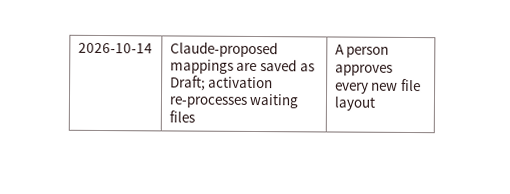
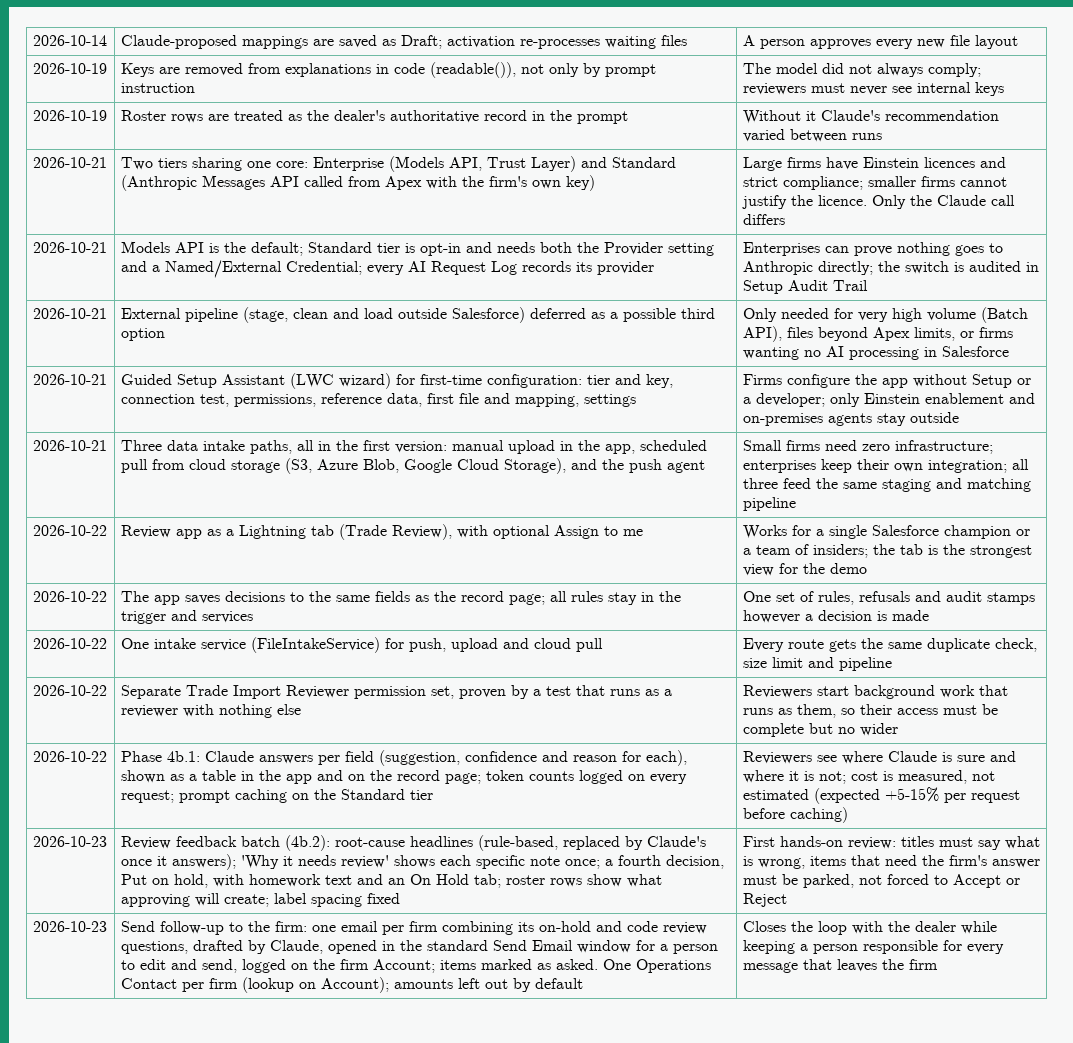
+ 2026-10-19 | Keys are removed from explanations in code (readable()), not only by prompt instruction | The model did not always comply; reviewers must never see internal keys
+ 2026-10-19 | Roster rows are treated as the dealer's authoritative record in the prompt | Without it Claude's recommendation varied between runs
+ 2026-10-21 | Two tiers sharing one core: Enterprise (Models API, Trust Layer) and Standard (Anthropic Messages API called from Apex with the firm's own key) | Large firms have Einstein licences and strict compliance; smaller firms cannot justify the licence. Only the Claude call differs
+ 2026-10-21 | Models API is the default; Standard tier is opt-in and needs both the Provider setting and a Named/External Credential; every AI Request Log records its provider | Enterprises can prove nothing goes to Anthropic directly; the switch is audited in Setup Audit Trail
+ 2026-10-21 | External pipeline (stage, clean and load outside Salesforce) deferred as a possible third option | Only needed for very high volume (Batch API), files beyond Apex limits, or firms wanting no AI processing in Salesforce
+ 2026-10-21 | Guided Setup Assistant (LWC wizard) for first-time configuration: tier and key, connection test, permissions, reference data, first file and mapping, settings | Firms configure the app without Setup or a developer; only Einstein enablement and on-premises agents stay outside
+ 2026-10-21 | Three data intake paths, all in the first version: manual upload in the app, scheduled pull from cloud storage (S3, Azure Blob, Google Cloud Storage), and the push agent | Small firms need zero infrastructure; enterprises keep their own integration; all three feed the same staging and matching pipeline
+ 2026-10-22 | Review app as a Lightning tab (Trade Review), with optional Assign to me | Works for a single Salesforce champion or a team of insiders; the tab is the strongest view for the demo
+ 2026-10-22 | The app saves decisions to the same fields as the record page; all rules stay in the trigger and services | One set of rules, refusals and audit stamps however a decision is made
+ 2026-10-22 | One intake service (FileIntakeService) for push, upload and cloud pull | Every route gets the same duplicate check, size limit and pipeline
+ 2026-10-22 | Separate Trade Import Reviewer permission set, proven by a test that runs as a reviewer with nothing else | Reviewers start background work that runs as them, so their access must be complete but no wider
+ 2026-10-22 | Phase 4b.1: Claude answers per field (suggestion, confidence and reason for each), shown as a table in the app and on the record page; token counts logged on every request; prompt caching on the Standard tier | Reviewers see where Claude is sure and where it is not; cost is measured, not estimated (expected +5-15% per request before caching)
+ 2026-10-23 | Review feedback batch (4b.2): root-cause headlines (rule-based, replaced by Claude's once it answers); 'Why it needs review' shows each specific note once; a fourth decision, Put on hold, with homework text and an On Hold tab; roster rows show what approving will create; label spacing fixed | First hands-on review: titles must say what is wrong, items that need the firm's answer must be parked, not forced to Accept or Reject
+ 2026-10-23 | Send follow-up to the firm: one email per firm combining its on-hold and code review questions, drafted by Claude, opened in the standard Send Email window for a person to edit and send, logged on the firm Account; items marked as asked. One Operations Contact per firm (lookup on Account); amounts left out by default | Closes the loop with the dealer while keeping a person responsible for every message that leaves the firm

